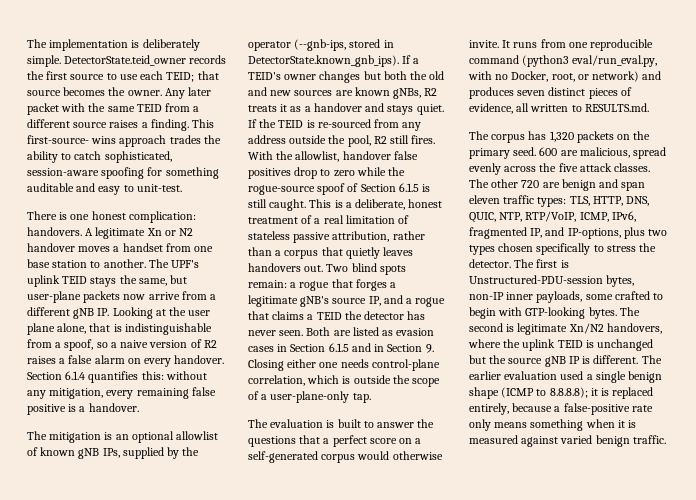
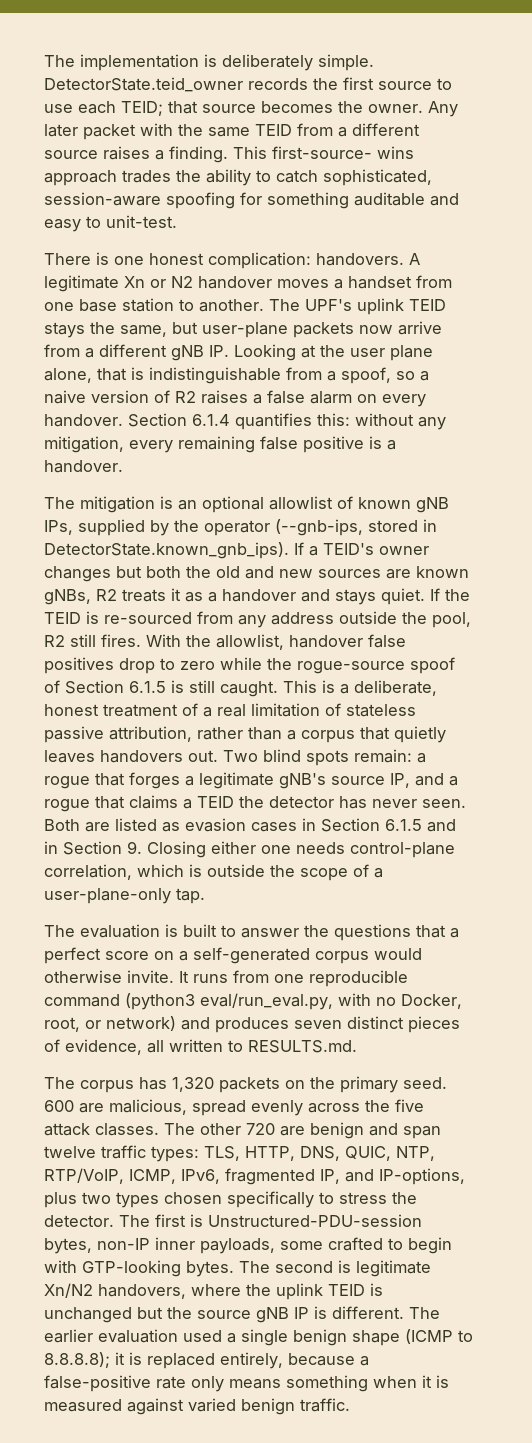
- The other 720 are benign and span eleven traffic types: TLS, HTTP, DNS, QUIC, NTP, RTP/VoIP, ICMP, IPv6, fragmented IP, and IP-options, plus two types chosen specifically to stress the detector.
+ The other 720 are benign and span twelve traffic types: TLS, HTTP, DNS, QUIC, NTP, RTP/VoIP, ICMP, IPv6, fragmented IP, and IP-options, plus two types chosen specifically to stress the detector.

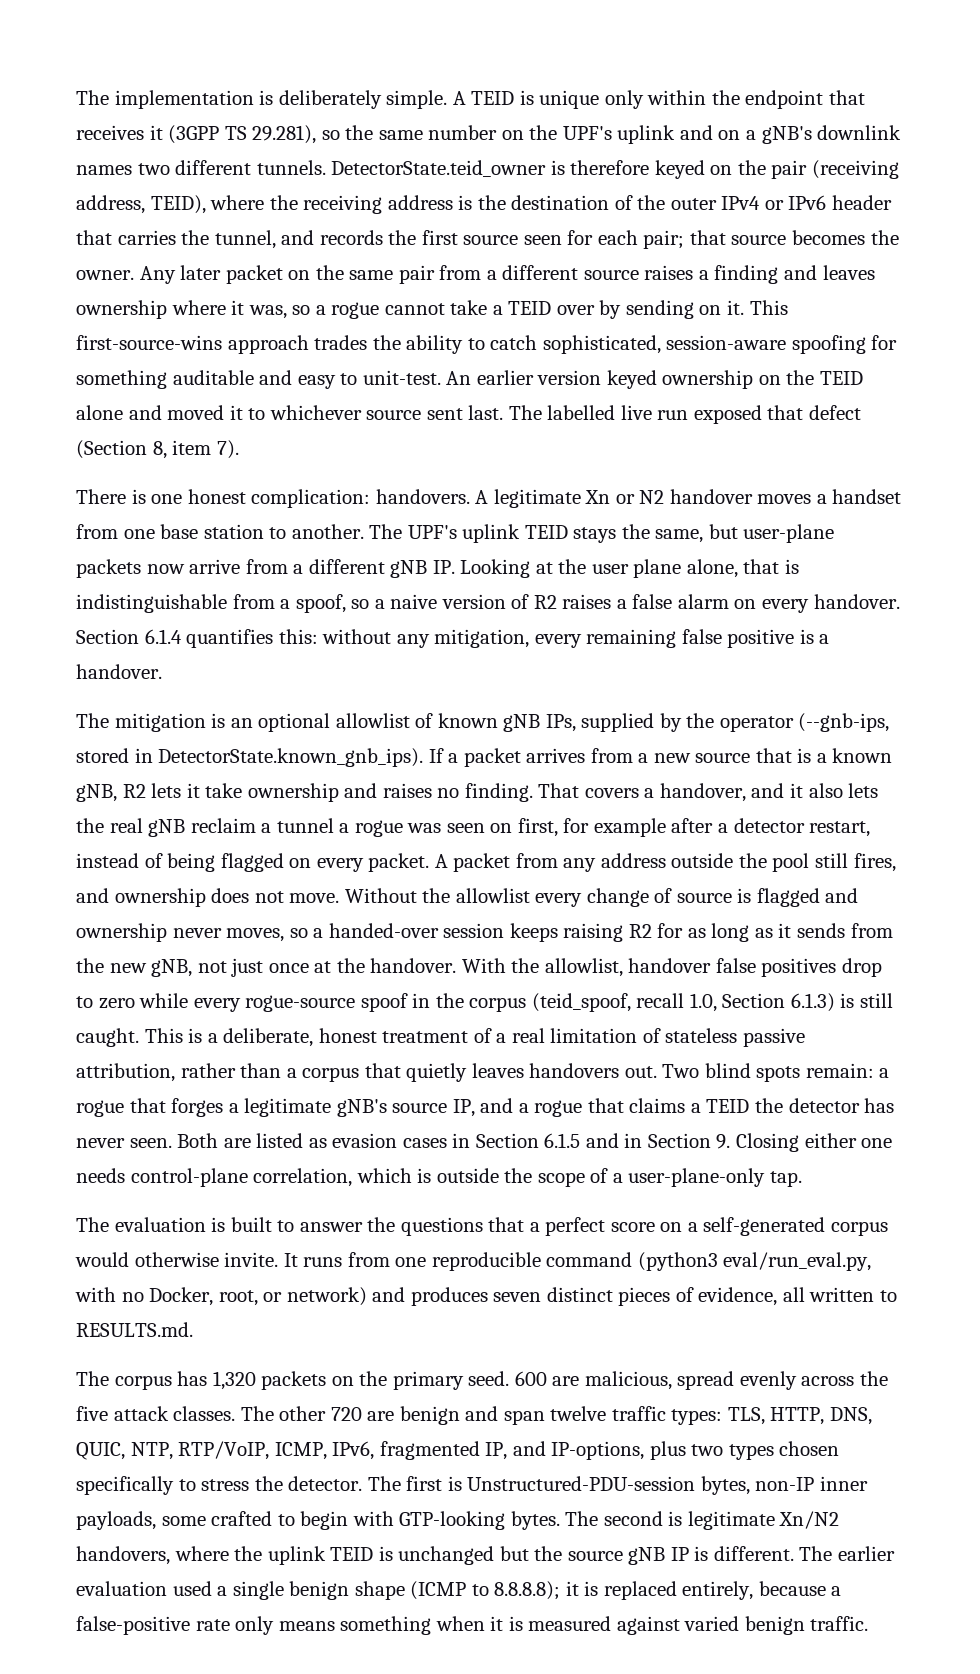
- DetectorState.teid_owner records the first source to use each TEID; that source becomes the owner.
+ A TEID is unique only within the endpoint that receives it (3GPP TS 29.281), so the same number on the UPF's uplink and on a gNB's downlink names two different tunnels. DetectorState.teid_owner is therefore keyed on the pair (receiving address, TEID), where the receiving address is the destination of the outer IPv4 or IPv6 header that carries the tunnel, and records the first source seen for each pair; that source becomes the owner.
- Any later packet with the same TEID from a different source raises a finding. This first-source- wins approach trades the ability to catch sophisticated, session-aware spoofing for something auditable and easy to unit-test.
+ Any later packet on the same pair from a different source raises a finding and leaves ownership where it was, so a rogue cannot take a TEID over by sending on it. This first-source-wins approach trades the ability to catch sophisticated, session-aware spoofing for something auditable and easy to unit-test. An earlier version keyed ownership on the TEID alone and moved it to whichever source sent last. The labelled live run exposed that defect (Section 8, item 7).
- The mitigation is an optional allowlist of known gNB IPs, supplied by the operator (--gnb-ips, stored in DetectorState.known_gnb_ips). If a TEID's owner changes but both the old and new sources are known gNBs, R2 treats it as a handover and stays quiet. If the TEID is re-sourced from any address outside the pool, R2 still fires.
+ The mitigation is an optional allowlist of known gNB IPs, supplied by the operator (--gnb-ips, stored in DetectorState.known_gnb_ips). If a packet arrives from a new source that is a known gNB, R2 lets it take ownership and raises no finding. That covers a handover, and it also lets the real gNB reclaim a tunnel a rogue was seen on first, for example after a detector restart, instead of being flagged on every packet. A packet from any address outside the pool still fires, and ownership does not move. Without the allowlist every change of source is flagged and ownership never moves, so a handed-over session keeps raising R2 for as long as it sends from the new gNB, not just once at the handover.
- With the allowlist, handover false positives drop to zero while the rogue-source spoof of Section 6.1.5 is still caught.
+ With the allowlist, handover false positives drop to zero while every rogue-source spoof in the corpus (teid_spoof, recall 1.0, Section 6.1.3) is still caught.

